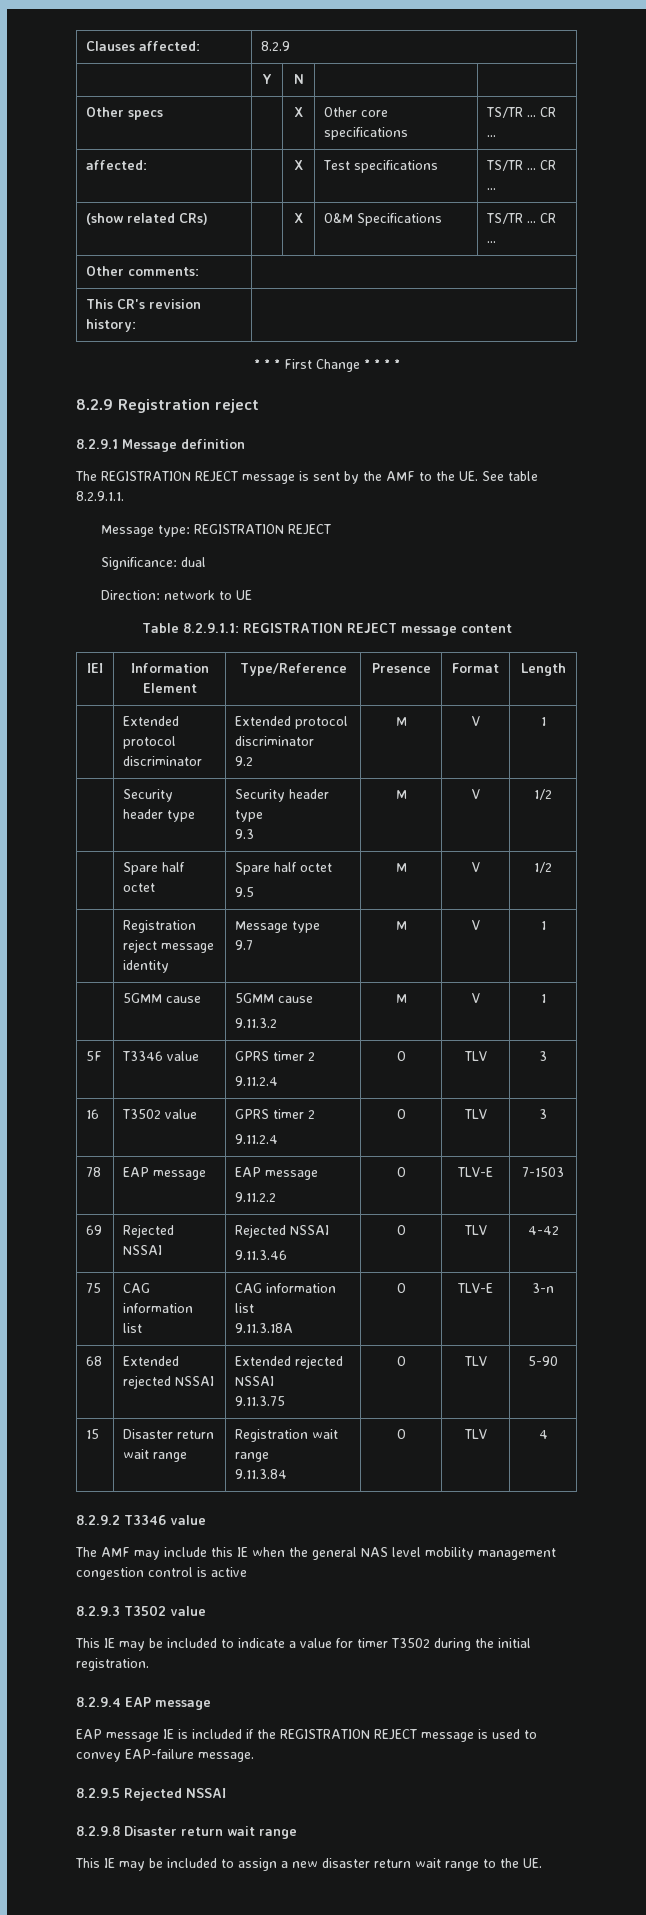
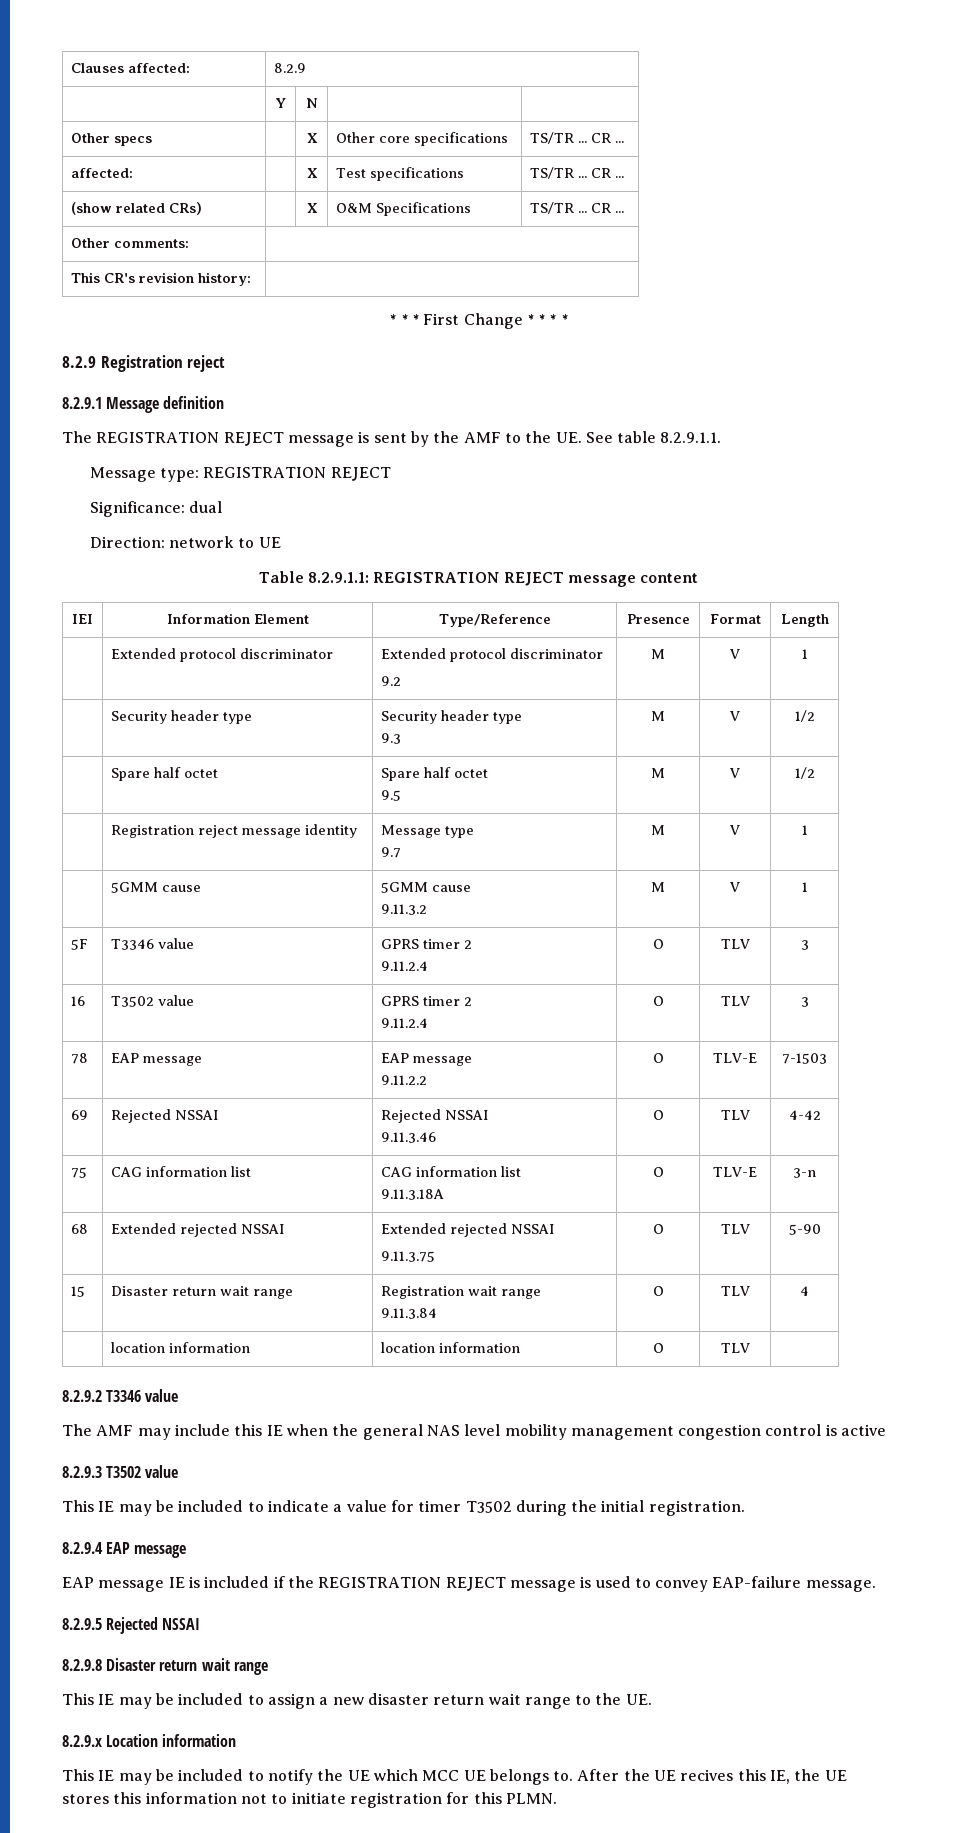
+ | location information | location information | O | TLV |
+ 8.2.9.x Location information
+ This IE may be included to notify the UE which MCC UE belongs to. After the UE recives this IE, the UE stores this information not to initiate registration for this PLMN.

